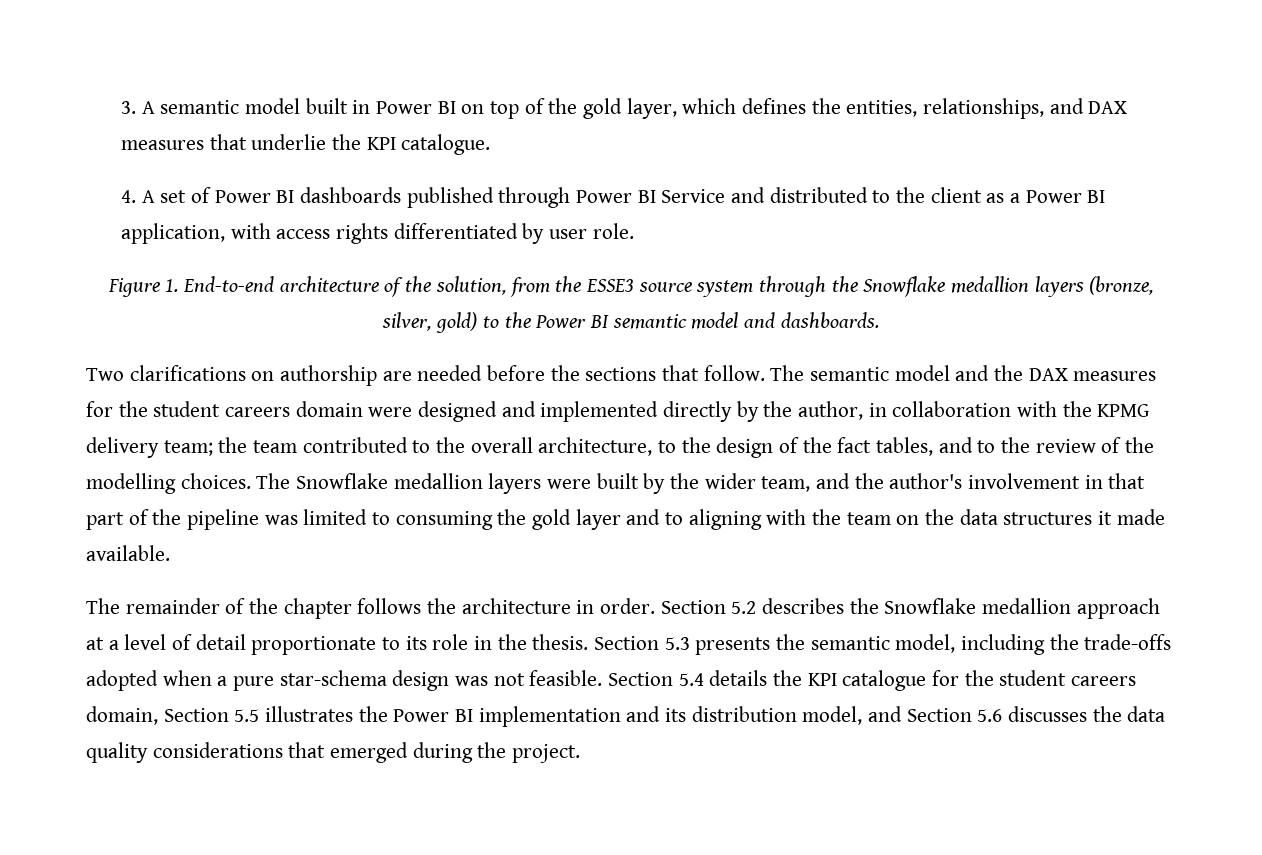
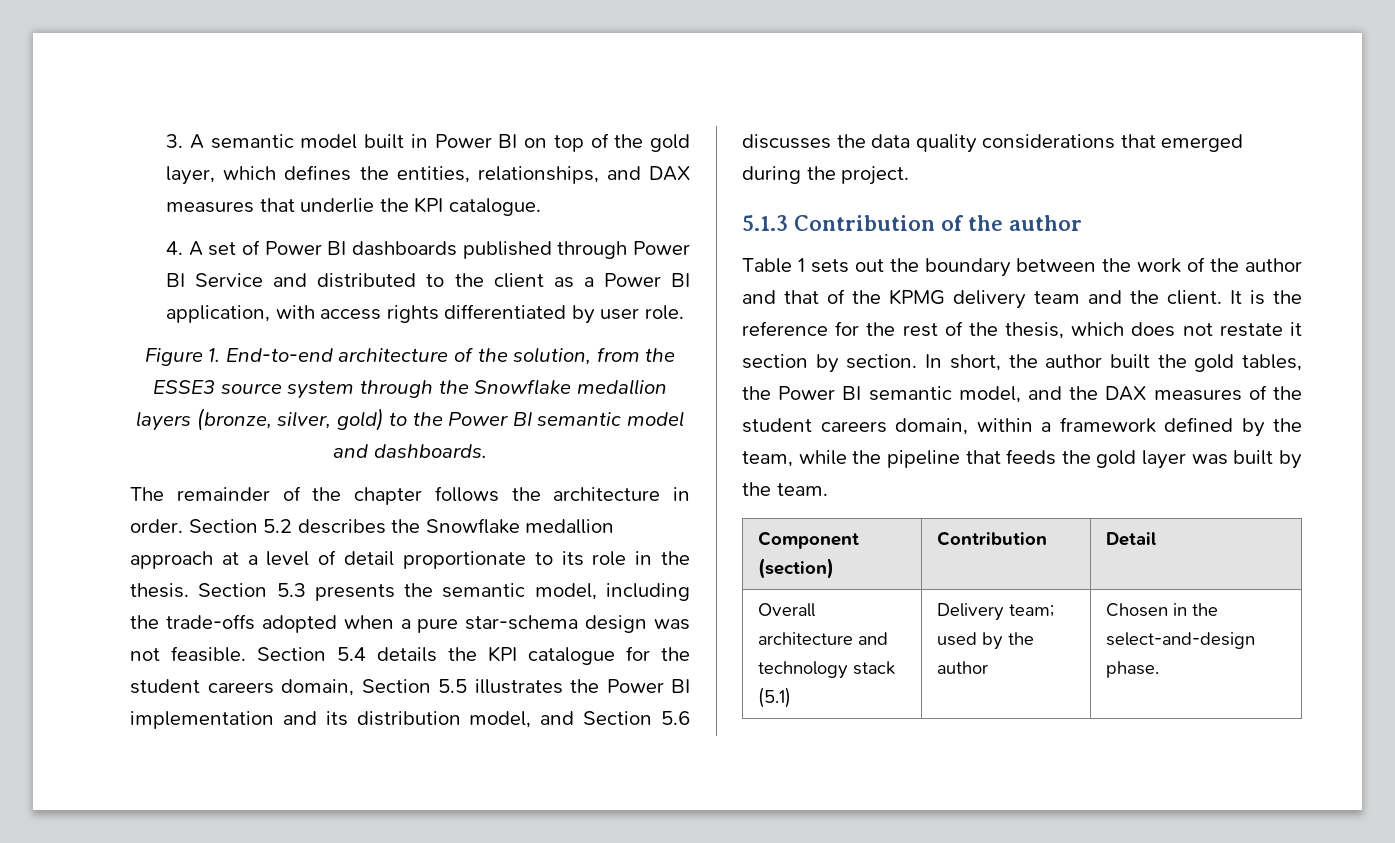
- Two clarifications on authorship are needed before the sections that follow. The semantic model and the DAX measures for the student careers domain were designed and implemented directly by the author, in collaboration with the KPMG delivery team; the team contributed to the overall architecture, to the design of the fact tables, and to the review of the modelling choices. The Snowflake medallion layers were built by the wider team, and the author's involvement in that part of the pipeline was limited to consuming the gold layer and to aligning with the team on the data structures it made available.
+ 5.1.3 Contribution of the author
+ Table 1 sets out the boundary between the work of the author and that of the KPMG delivery team and the client. It is the reference for the rest of the thesis, which does not restate it section by section. In short, the author built the gold tables, the Power BI semantic model, and the DAX measures of the student careers domain, within a framework defined by the team, while the pipeline that feeds the gold layer was built by the team.
+ Component (section) | Contribution | Detail
+ Overall architecture and technology stack (5.1) | Delivery team; used by the author | Chosen in the select-and-design phase.

